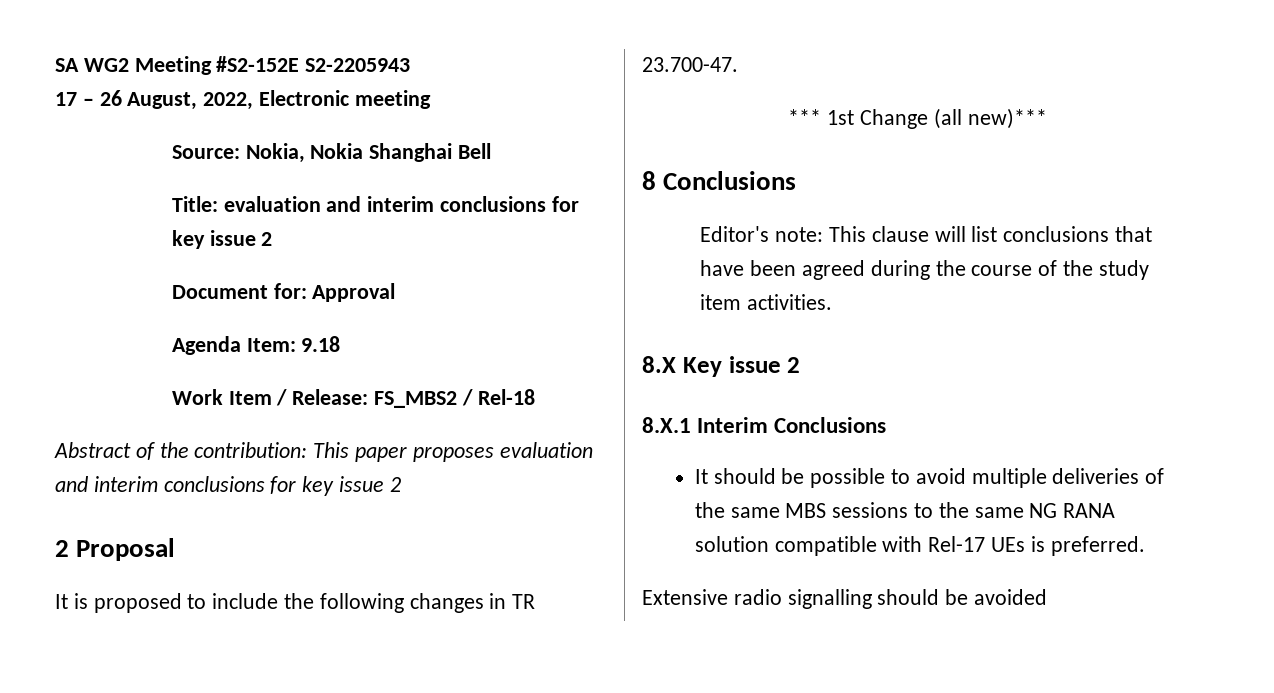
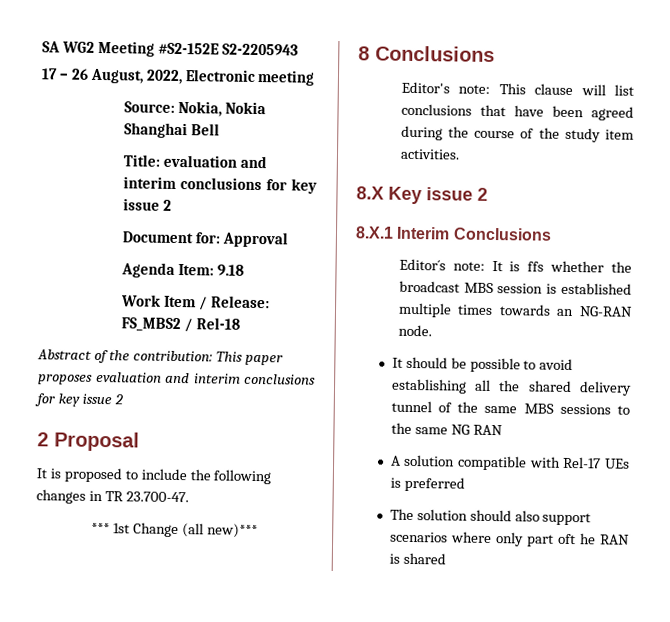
+ Editor´s note: It is ffs whether the broadcast MBS session is established multiple times towards an NG-RAN node.
- It should be possible to avoid multiple deliveries of the same MBS sessions to the same NG RANA solution compatible with Rel-17 UEs is preferred.
- Extensive radio signalling should be avoided
+ It should be possible to avoid establishing all the shared delivery tunnel of the same MBS sessions to the same NG RAN
+ A solution compatible with Rel-17 UEs is preferred
+ The solution should also support scenarios where only part oft he RAN is shared

